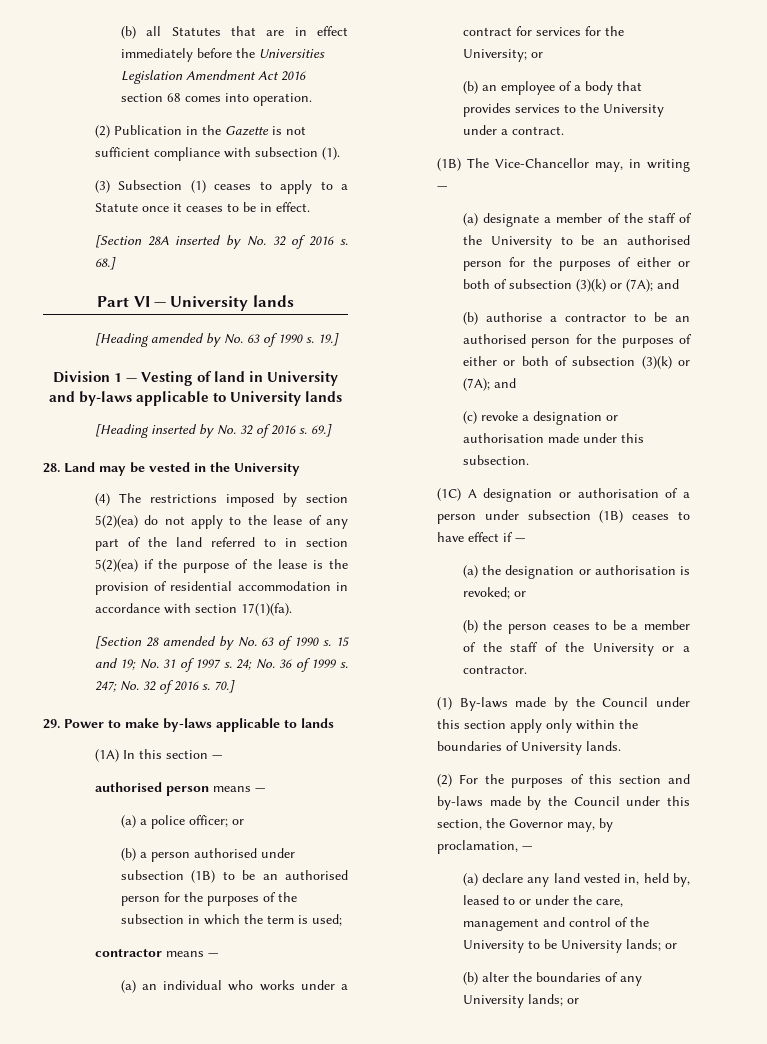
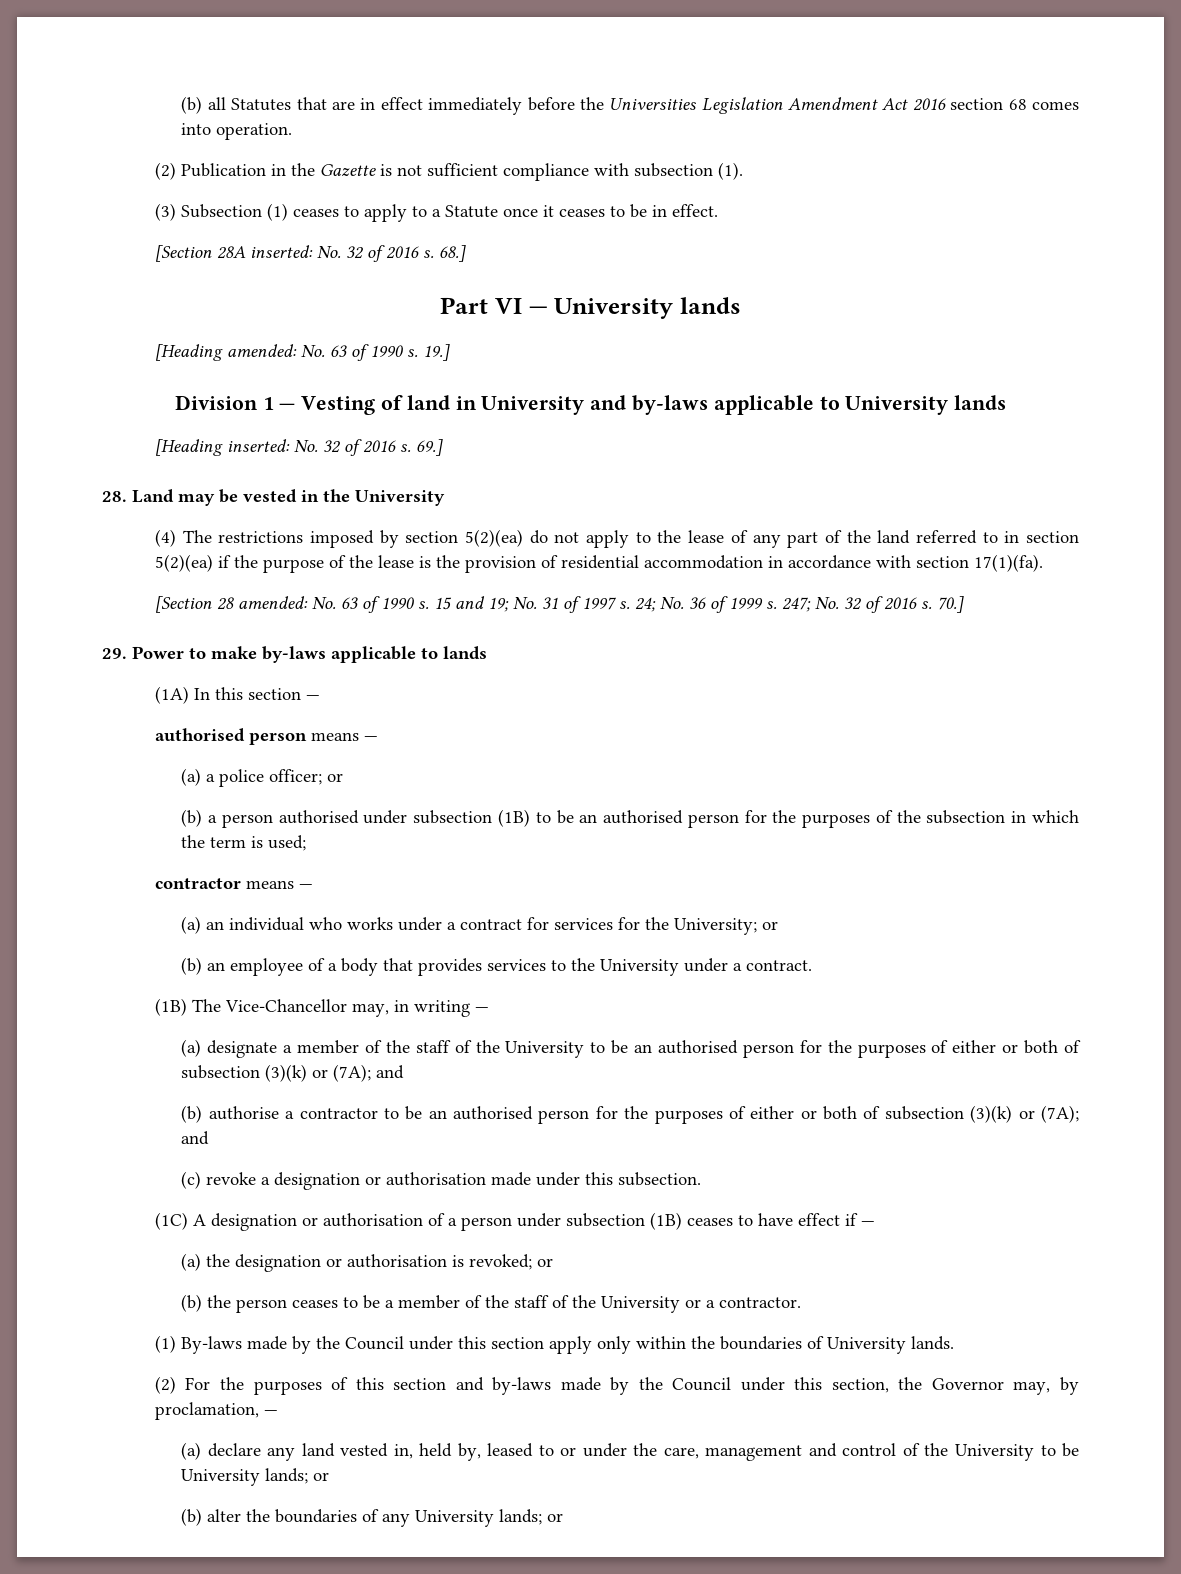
- [Section 28A inserted by No. 32 of 2016 s.
+ [Section 28A inserted: No. 32 of 2016 s.
- [Heading amended by No. 63 of 1990 s.
+ [Heading amended: No. 63 of 1990 s.
- [Heading inserted by No. 32 of 2016 s.
+ [Heading inserted: No. 32 of 2016 s.
- [Section 28 amended by No. 63 of 1990 s.
+ [Section 28 amended: No. 63 of 1990 s.

